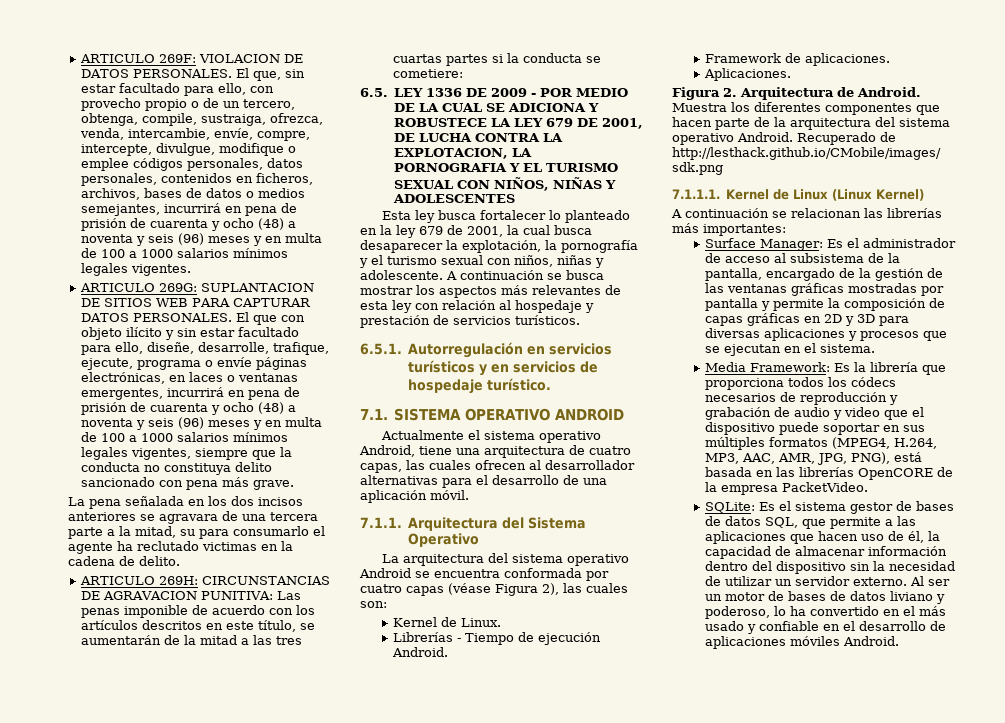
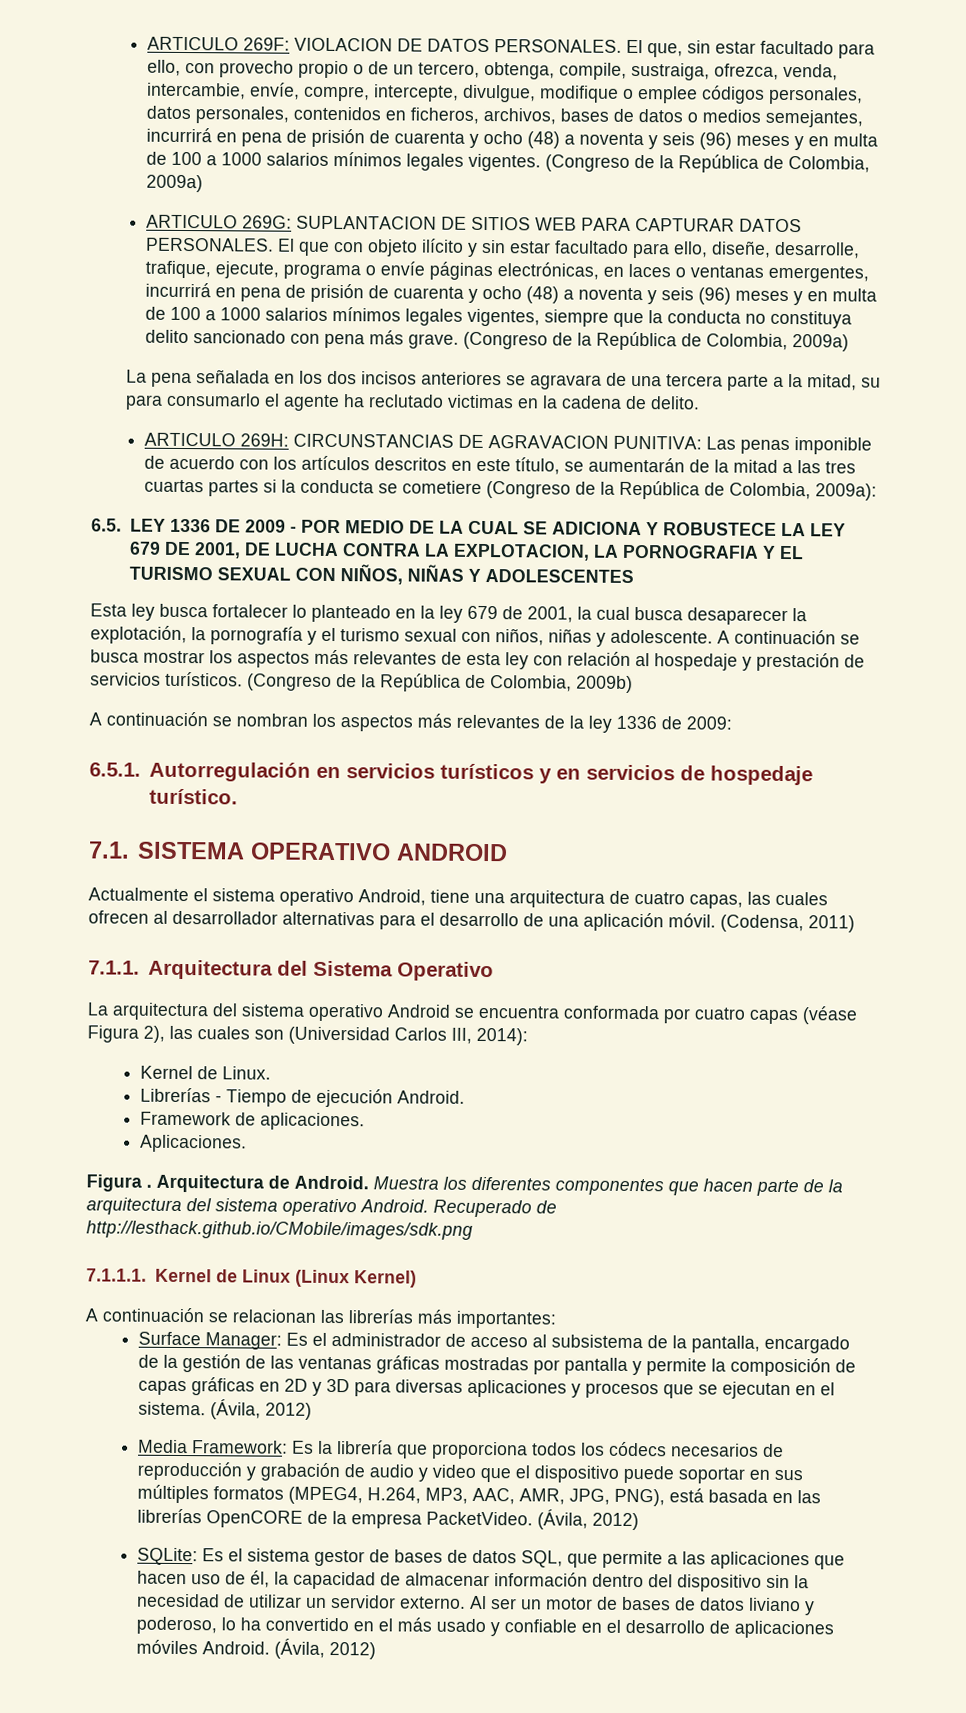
- El que, sin estar facultado para ello, con provecho propio o de un tercero, obtenga, compile, sustraiga, ofrezca, venda, intercambie, envíe, compre, intercepte, divulgue, modifique o emplee códigos personales, datos personales, contenidos en ficheros, archivos, bases de datos o medios semejantes, incurrirá en pena de prisión de cuarenta y ocho (48) a noventa y seis (96) meses y en multa de 100 a 1000 salarios mínimos legales vigentes.
+ El que, sin estar facultado para ello, con provecho propio o de un tercero, obtenga, compile, sustraiga, ofrezca, venda, intercambie, envíe, compre, intercepte, divulgue, modifique o emplee códigos personales, datos personales, contenidos en ficheros, archivos, bases de datos o medios semejantes, incurrirá en pena de prisión de cuarenta y ocho (48) a noventa y seis (96) meses y en multa de 100 a 1000 salarios mínimos legales vigentes. (Congreso de la República de Colombia, 2009a)
- El que con objeto ilícito y sin estar facultado para ello, diseñe, desarrolle, trafique, ejecute, programa o envíe páginas electrónicas, en laces o ventanas emergentes, incurrirá en pena de prisión de cuarenta y ocho (48) a noventa y seis (96) meses y en multa de 100 a 1000 salarios mínimos legales vigentes, siempre que la conducta no constituya delito sancionado con pena más grave.
+ El que con objeto ilícito y sin estar facultado para ello, diseñe, desarrolle, trafique, ejecute, programa o envíe páginas electrónicas, en laces o ventanas emergentes, incurrirá en pena de prisión de cuarenta y ocho (48) a noventa y seis (96) meses y en multa de 100 a 1000 salarios mínimos legales vigentes, siempre que la conducta no constituya delito sancionado con pena más grave. (Congreso de la República de Colombia, 2009a)
- ARTICULO 269H: CIRCUNSTANCIAS DE AGRAVACION PUNITIVA: Las penas imponible de acuerdo con los artículos descritos en este título, se aumentarán de la mitad a las tres cuartas partes si la conducta se cometiere:
+ ARTICULO 269H: CIRCUNSTANCIAS DE AGRAVACION PUNITIVA: Las penas imponible de acuerdo con los artículos descritos en este título, se aumentarán de la mitad a las tres cuartas partes si la conducta se cometiere (Congreso de la República de Colombia, 2009a):
+ (Congreso de la República de Colombia, 2009b)
+ A continuación se nombran los aspectos más relevantes de la ley 1336 de 2009:
+ (Codensa, 2011)
- La arquitectura del sistema operativo Android se encuentra conformada por cuatro capas (véase Figura 2), las cuales son:
+ La arquitectura del sistema operativo Android se encuentra conformada por cuatro capas (véase Figura 2), las cuales son (Universidad Carlos III, 2014):
- Figura 2. Arquitectura de Android.
+ Figura . Arquitectura de Android.
- Surface Manager: Es el administrador de acceso al subsistema de la pantalla, encargado de la gestión de las ventanas gráficas mostradas por pantalla y permite la composición de capas gráficas en 2D y 3D para diversas aplicaciones y procesos que se ejecutan en el sistema.
+ Surface Manager: Es el administrador de acceso al subsistema de la pantalla, encargado de la gestión de las ventanas gráficas mostradas por pantalla y permite la composición de capas gráficas en 2D y 3D para diversas aplicaciones y procesos que se ejecutan en el sistema. (Ávila, 2012)
- Media Framework: Es la librería que proporciona todos los códecs necesarios de reproducción y grabación de audio y video que el dispositivo puede soportar en sus múltiples formatos (MPEG4, H.264, MP3, AAC, AMR, JPG, PNG), está basada en las librerías OpenCORE de la empresa PacketVideo.
+ Media Framework: Es la librería que proporciona todos los códecs necesarios de reproducción y grabación de audio y video que el dispositivo puede soportar en sus múltiples formatos (MPEG4, H.264, MP3, AAC, AMR, JPG, PNG), está basada en las librerías OpenCORE de la empresa PacketVideo. (Ávila, 2012)
- Al ser un motor de bases de datos liviano y poderoso, lo ha convertido en el más usado y confiable en el desarrollo de aplicaciones móviles Android.
+ Al ser un motor de bases de datos liviano y poderoso, lo ha convertido en el más usado y confiable en el desarrollo de aplicaciones móviles Android. (Ávila, 2012)

